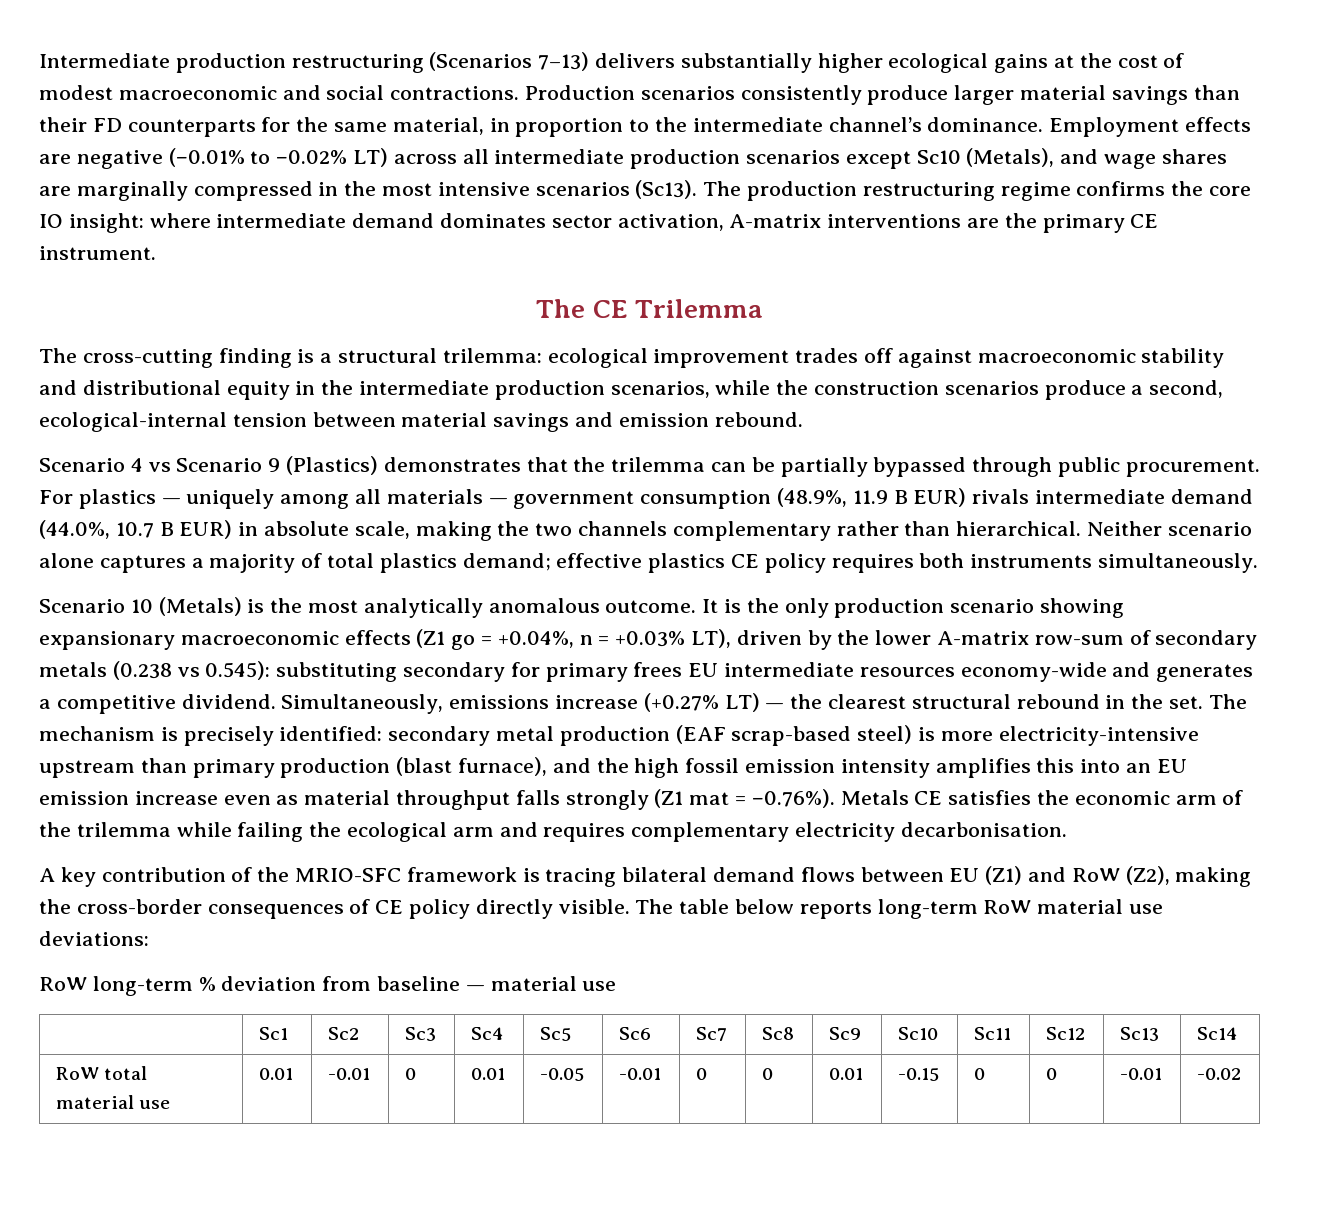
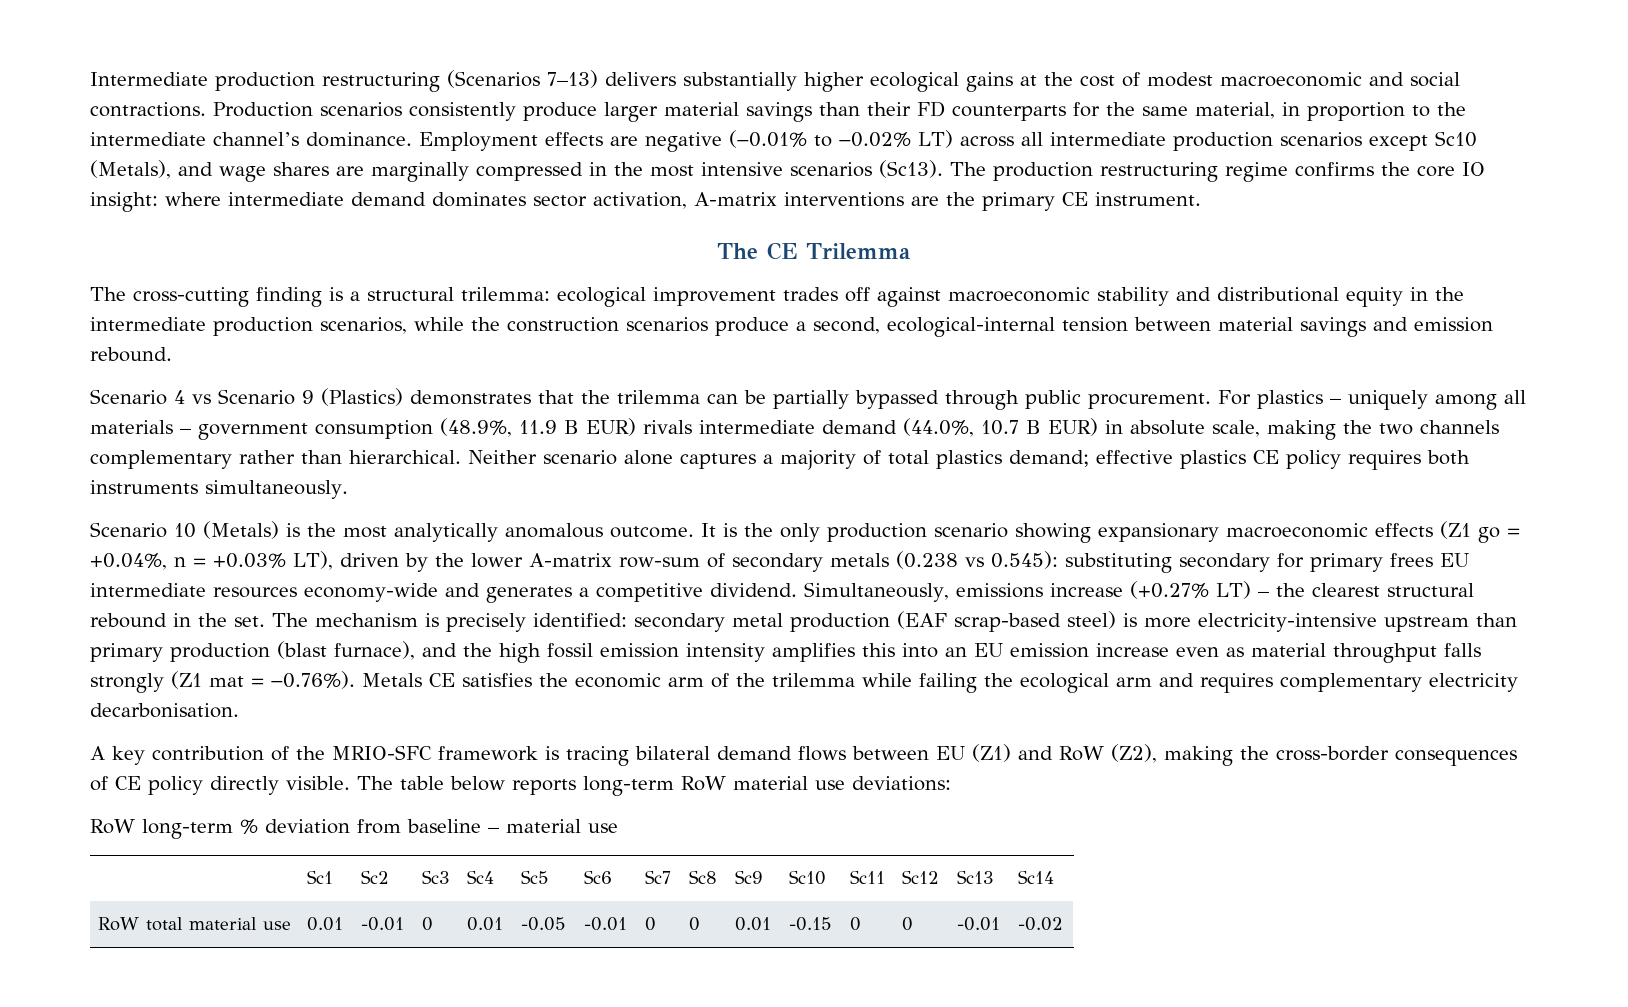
- For plastics — uniquely among all materials — government consumption (48.9%, 11.9 B EUR) rivals intermediate demand (44.0%, 10.7 B EUR) in absolute scale, making the two channels complementary rather than hierarchical.
+ For plastics – uniquely among all materials – government consumption (48.9%, 11.9 B EUR) rivals intermediate demand (44.0%, 10.7 B EUR) in absolute scale, making the two channels complementary rather than hierarchical.
- Simultaneously, emissions increase (+0.27% LT) — the clearest structural rebound in the set.
+ Simultaneously, emissions increase (+0.27% LT) – the clearest structural rebound in the set.
- RoW long-term % deviation from baseline — material use
+ RoW long-term % deviation from baseline – material use

